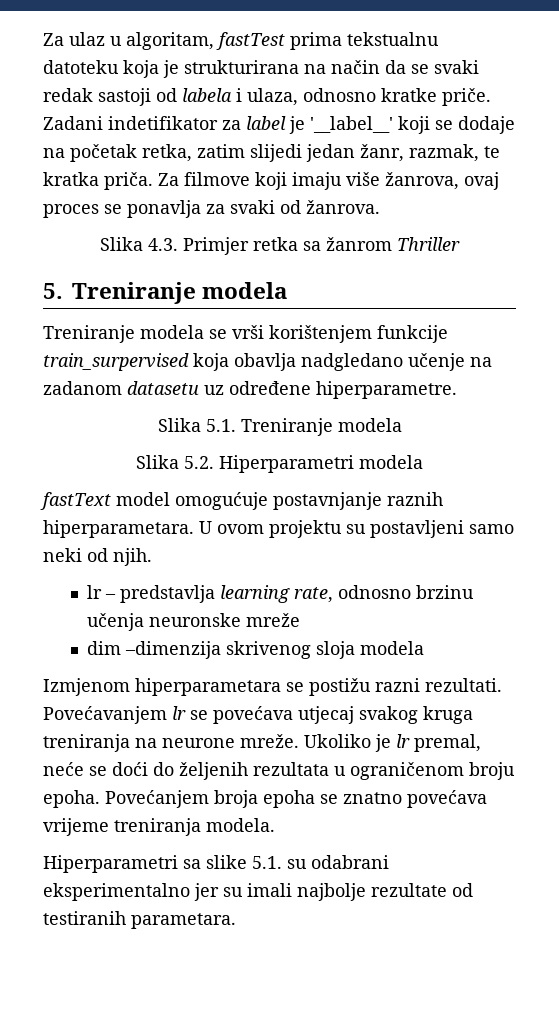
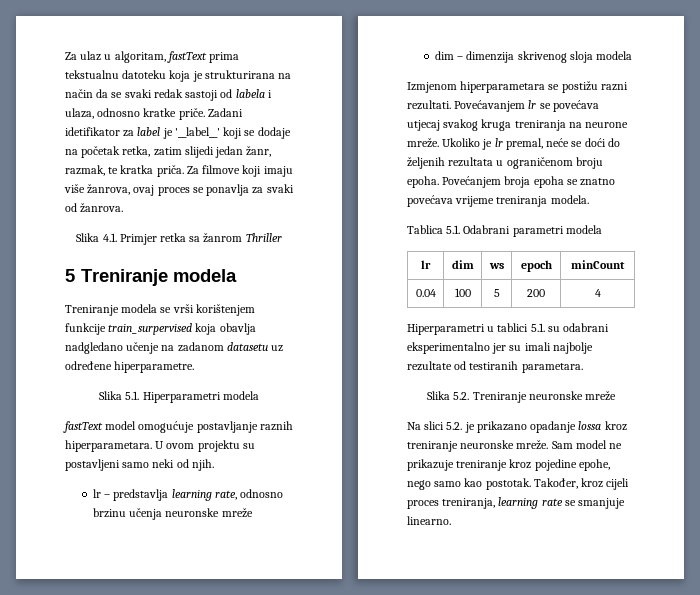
- Za ulaz u algoritam, fastTest prima tekstualnu datoteku koja je strukturirana na način da se svaki redak sastoji od labela i ulaza, odnosno kratke priče.
+ Za ulaz u algoritam, fastText prima tekstualnu datoteku koja je strukturirana na način da se svaki redak sastoji od labela i ulaza, odnosno kratke priče.
- Zadani indetifikator za label je '__label__' koji se dodaje na početak retka, zatim slijedi jedan žanr, razmak, te kratka priča.
+ Zadani idetifikator za label je '__label__' koji se dodaje na početak retka, zatim slijedi jedan žanr, razmak, te kratka priča.
- Slika 4.3. Primjer retka sa žanrom Thriller
+ Slika 4.1. Primjer retka sa žanrom Thriller
- 5. Treniranje modela
+ 5 Treniranje modela
- Slika 5.1. Treniranje modela
- Slika 5.2. Hiperparametri modela
+ Slika 5.1. Hiperparametri modela
- fastText model omogućuje postavnjanje raznih hiperparametara.
+ fastText model omogućuje postavljanje raznih hiperparametara.
- dim –dimenzija skrivenog sloja modela
+ dim – dimenzija skrivenog sloja modela
- Hiperparametri sa slike 5.1. su odabrani eksperimentalno jer su imali najbolje rezultate od testiranih parametara.
+ Tablica 5.1. Odabrani parametri modela
+ lr | dim | ws | epoch | minCount
+ 0.04 | 100 | 5 | 200 | 4
+ Hiperparametri u tablici 5.1. su odabrani eksperimentalno jer su imali najbolje rezultate od testiranih parametara.
+ Slika 5.2. Treniranje neuronske mreže
+ Na slici 5.2. je prikazano opadanje lossa kroz treniranje neuronske mreže. Sam model ne prikazuje treniranje kroz pojedine epohe, nego samo kao postotak. Također, kroz cijeli proces treniranja, learning rate se smanjuje linearno.

